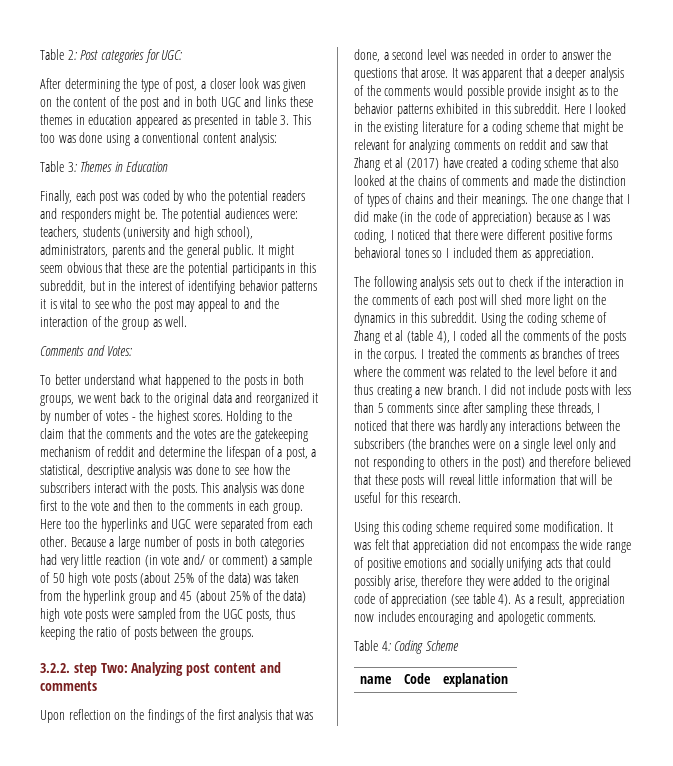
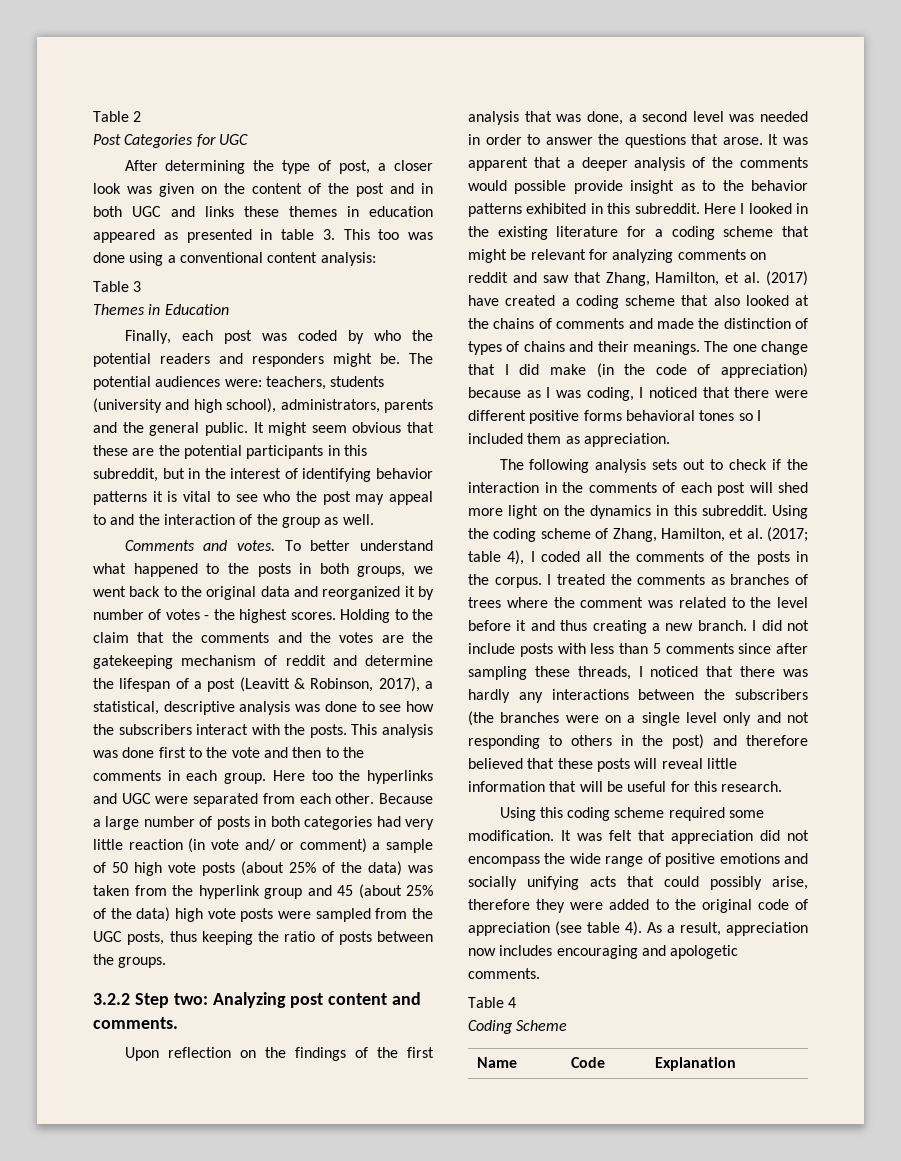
- Table 2: Post categories for UGC:
+ Table 2
+ Post Categories for UGC
- Table 3: Themes in Education
+ Table 3
+ Themes in Education
- Comments and Votes:
- To better understand what happened to the posts in both groups, we went back to the original data and reorganized it by number of votes - the highest scores.
+ Comments and votes. To better understand what happened to the posts in both groups, we went back to the original data and reorganized it by number of votes - the highest scores.
- Holding to the claim that the comments and the votes are the gatekeeping mechanism of reddit and determine the lifespan of a post, a statistical, descriptive analysis was done to see how the subscribers interact with the posts.
+ Holding to the claim that the comments and the votes are the gatekeeping mechanism of reddit and determine the lifespan of a post (Leavitt & Robinson, 2017), a statistical, descriptive analysis was done to see how the subscribers interact with the posts.
- 3.2.2. step Two: Analyzing post content and comments
+ 3.2.2 Step two: Analyzing post content and comments.
- Here I looked in the existing literature for a coding scheme that might be relevant for analyzing comments on reddit and saw that Zhang et al (2017) have created a coding scheme that also looked at the chains of comments and made the distinction of types of chains and their meanings.
+ Here I looked in the existing literature for a coding scheme that might be relevant for analyzing comments on reddit and saw that Zhang, Hamilton, et al. (2017) have created a coding scheme that also looked at the chains of comments and made the distinction of types of chains and their meanings.
- Using the coding scheme of Zhang et al (table 4), I coded all the comments of the posts in the corpus.
+ Using the coding scheme of Zhang, Hamilton, et al. (2017; table 4), I coded all the comments of the posts in the corpus.
- Table 4: Coding Scheme
+ Table 4
+ Coding Scheme
- name | Code | explanation
+ Name | Code | Explanation

